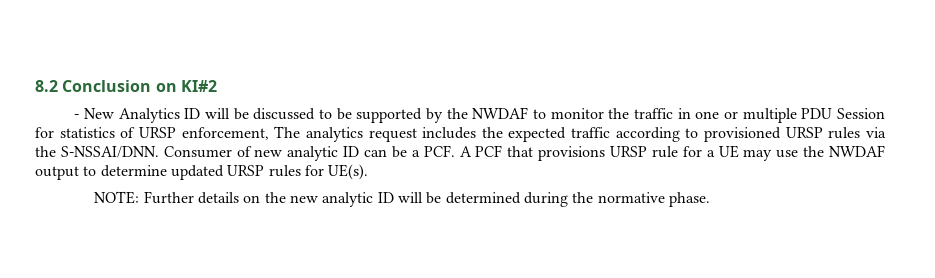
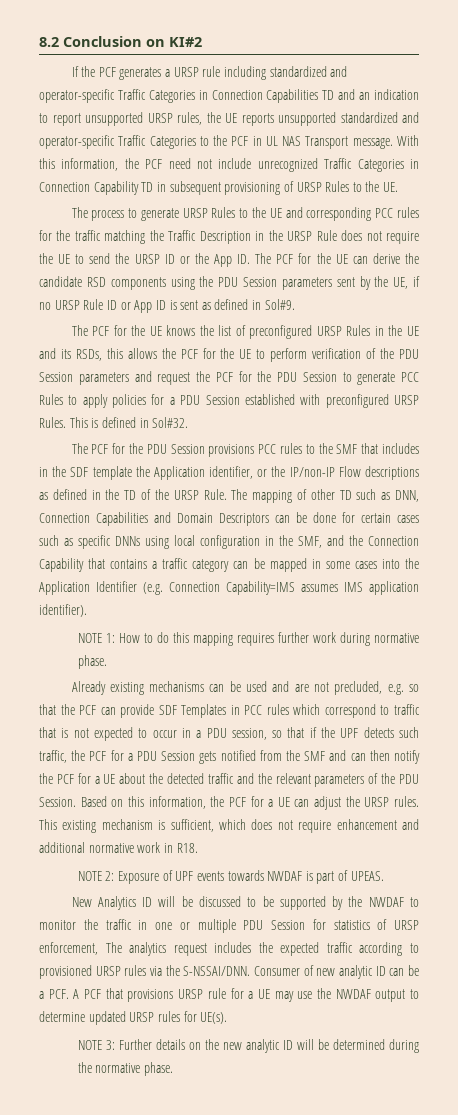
- - New Analytics ID will be discussed to be supported by the NWDAF to monitor the traffic in one or multiple PDU Session for statistics of URSP enforcement, The analytics request includes the expected traffic according to provisioned URSP rules via the S-NSSAI/DNN.
+ If the PCF generates a URSP rule including standardized and operator-specific Traffic Categories in Connection Capabilities TD and an indication to report unsupported URSP rules, the UE reports unsupported standardized and operator-specific Traffic Categories to the PCF in UL NAS Transport message. With this information, the PCF need not include unrecognized Traffic Categories in Connection Capability TD in subsequent provisioning of URSP Rules to the UE.
+ The process to generate URSP Rules to the UE and corresponding PCC rules for the traffic matching the Traffic Description in the URSP Rule does not require the UE to send the URSP ID or the App ID. The PCF for the UE can derive the candidate RSD components using the PDU Session parameters sent by the UE, if no URSP Rule ID or App ID is sent as defined in Sol#9.
+ The PCF for the UE knows the list of preconfigured URSP Rules in the UE and its RSDs, this allows the PCF for the UE to perform verification of the PDU Session parameters and request the PCF for the PDU Session to generate PCC Rules to apply policies for a PDU Session established with preconfigured URSP Rules. This is defined in Sol#32.
+ The PCF for the PDU Session provisions PCC rules to the SMF that includes in the SDF template the Application identifier, or the IP/non-IP Flow descriptions as defined in the TD of the URSP Rule. The mapping of other TD such as DNN, Connection Capabilities and Domain Descriptors can be done for certain cases such as specific DNNs using local configuration in the SMF, and the Connection Capability that contains a traffic category can be mapped in some cases into the Application Identifier (e.g. Connection Capability=IMS assumes IMS application identifier).
+ NOTE 1: How to do this mapping requires further work during normative phase.
+ Already existing mechanisms can be used and are not precluded, e.g. so that the PCF can provide SDF Templates in PCC rules which correspond to traffic that is not expected to occur in a PDU session, so that if the UPF detects such traffic, the PCF for a PDU Session gets notified from the SMF and can then notify the PCF for a UE about the detected traffic and the relevant parameters of the PDU Session. Based on this information, the PCF for a UE can adjust the URSP rules. This existing mechanism is sufficient, which does not require enhancement and additional normative work in R18.
+ NOTE 2: Exposure of UPF events towards NWDAF is part of UPEAS.
+ New Analytics ID will be discussed to be supported by the NWDAF to monitor the traffic in one or multiple PDU Session for statistics of URSP enforcement, The analytics request includes the expected traffic according to provisioned URSP rules via the S-NSSAI/DNN.
- NOTE: Further details on the new analytic ID will be determined during the normative phase.
+ NOTE 3: Further details on the new analytic ID will be determined during the normative phase.

